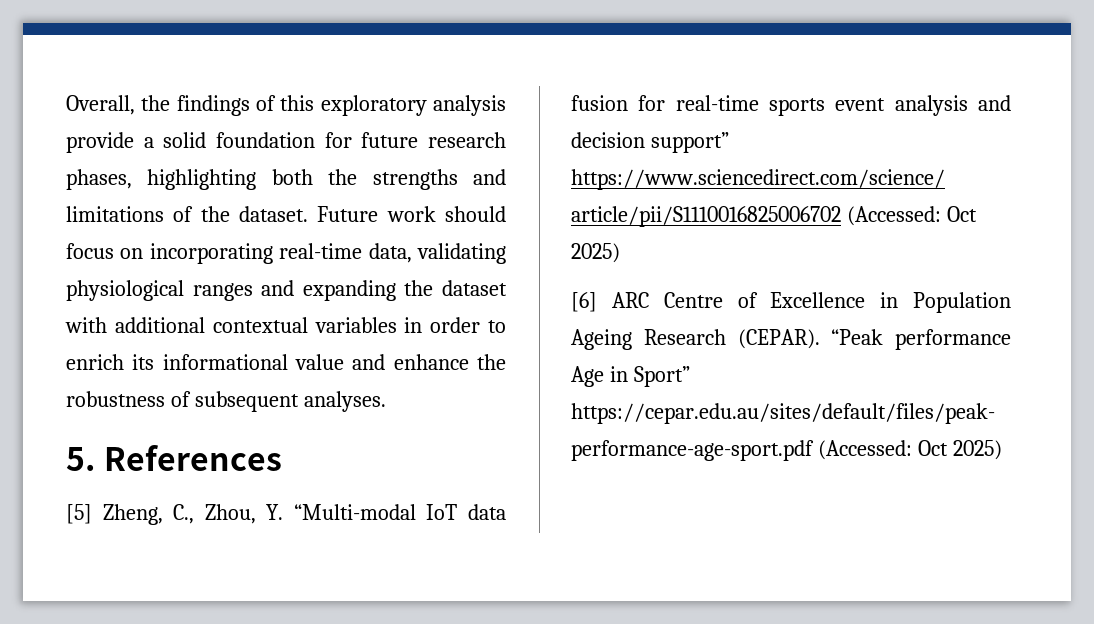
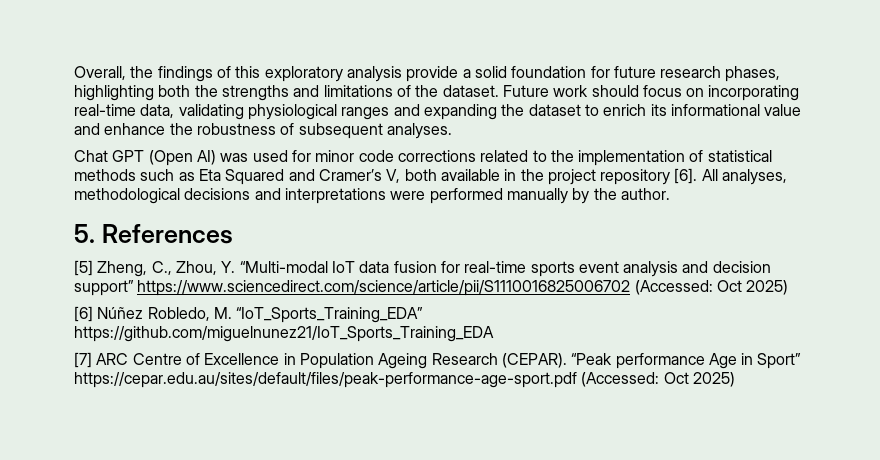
- Future work should focus on incorporating real-time data, validating physiological ranges and expanding the dataset with additional contextual variables in order to enrich its informational value and enhance the robustness of subsequent analyses.
+ Future work should focus on incorporating real-time data, validating physiological ranges and expanding the dataset to enrich its informational value and enhance the robustness of subsequent analyses.
+ Chat GPT (Open AI) was used for minor code corrections related to the implementation of statistical methods such as Eta Squared and Cramer’s V, both available in the project repository [6]. All analyses, methodological decisions and interpretations were performed manually by the author.
- [6] ARC Centre of Excellence in Population Ageing Research (CEPAR).
+ [6] Núñez Robledo, M. “IoT_Sports_Training_EDA” https://github.com/miguelnunez21/IoT_Sports_Training_EDA
+ [7] ARC Centre of Excellence in Population Ageing Research (CEPAR).

